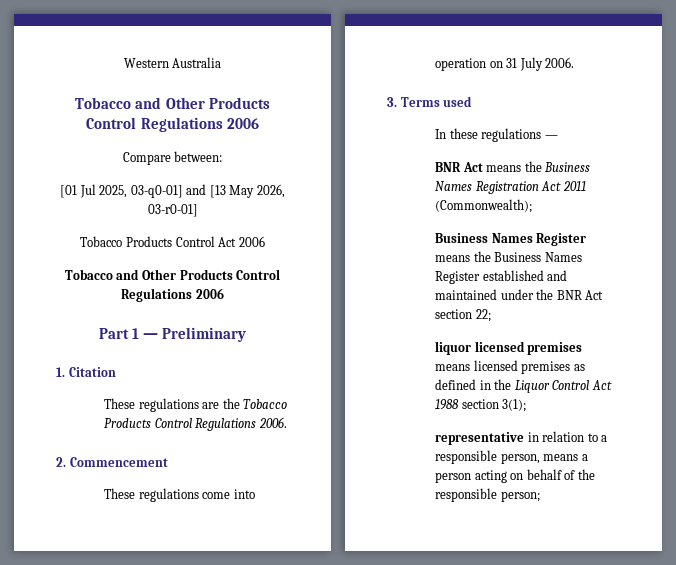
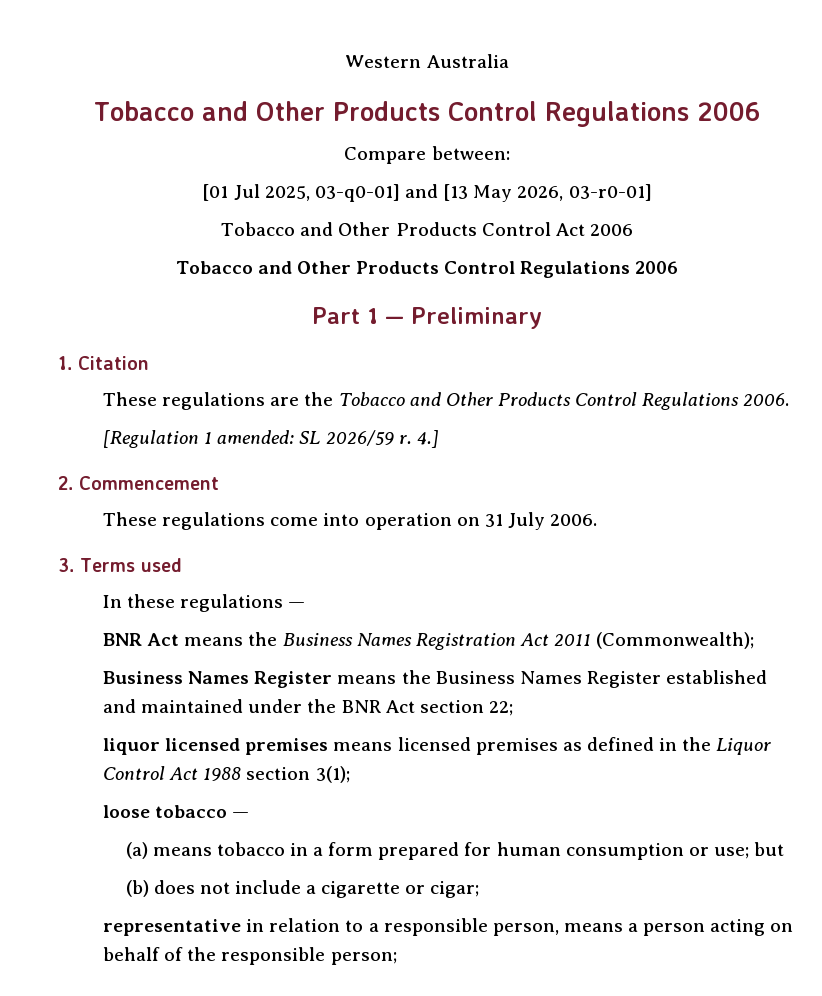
- Tobacco Products Control Act 2006
+ Tobacco and Other Products Control Act 2006
- These regulations are the Tobacco Products Control Regulations 2006.
+ These regulations are the Tobacco and Other Products Control Regulations 2006.
+ [Regulation 1 amended: SL 2026/59 r. 4.]
+ loose tobacco —
+ (a) means tobacco in a form prepared for human consumption or use; but
+ (b) does not include a cigarette or cigar;

